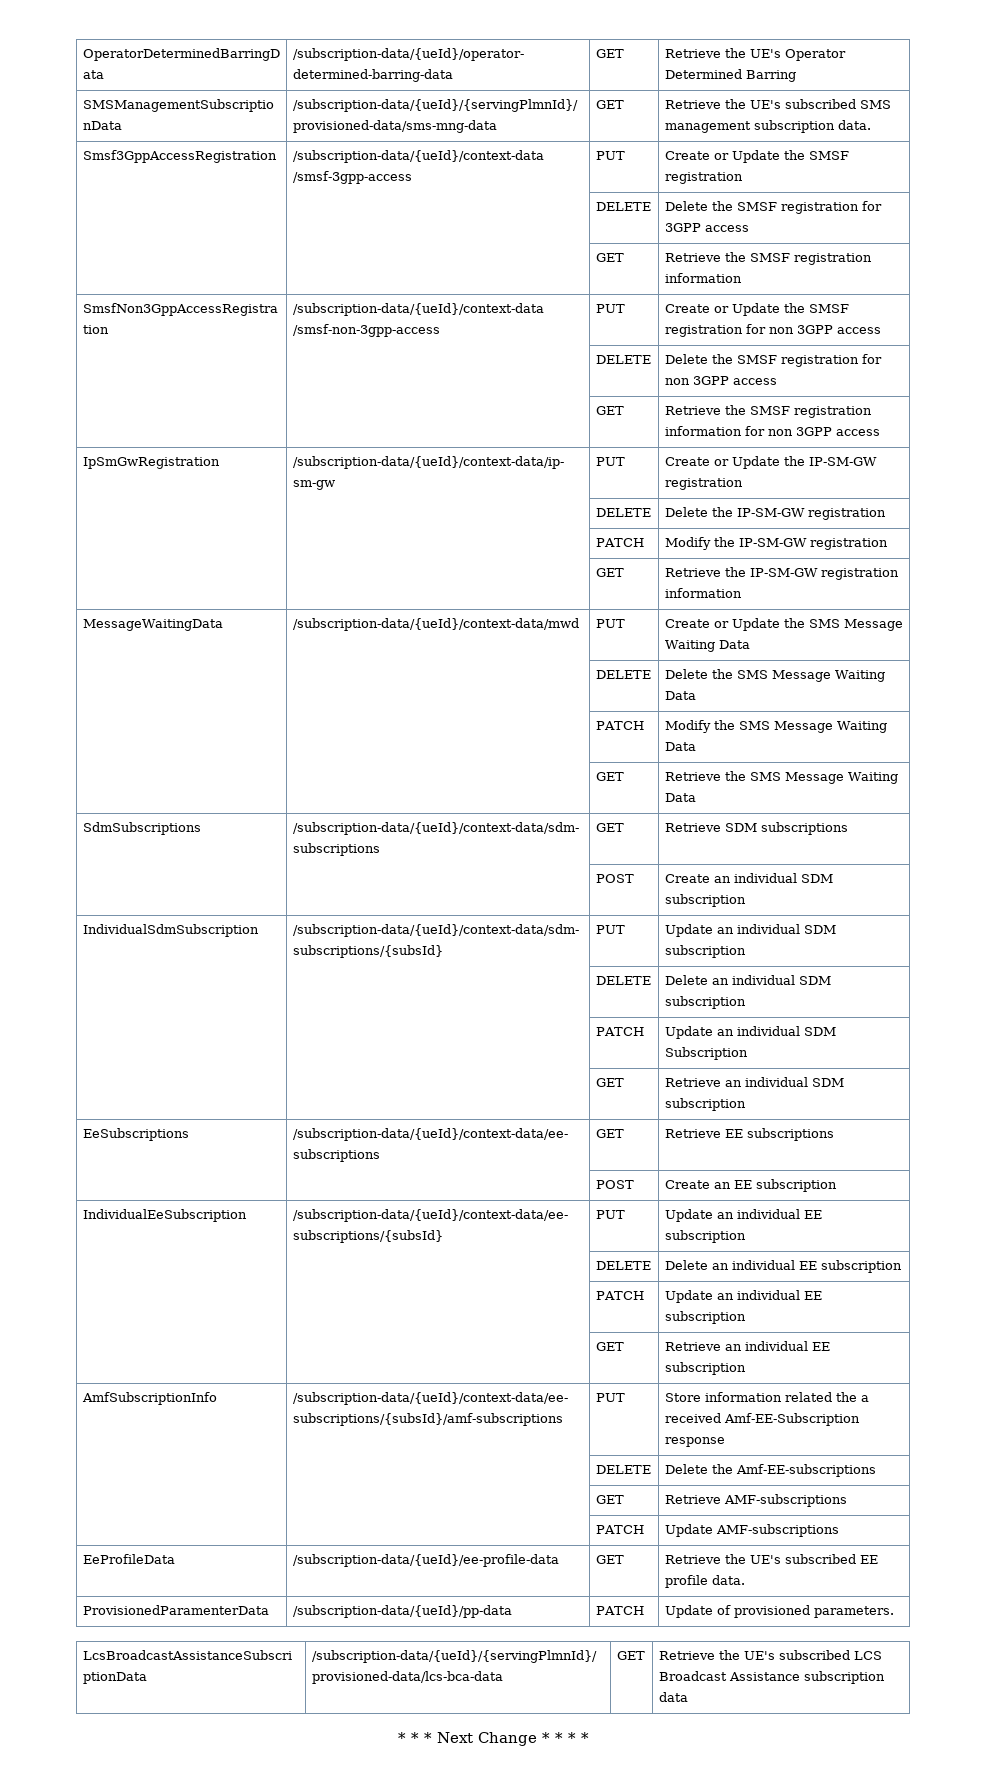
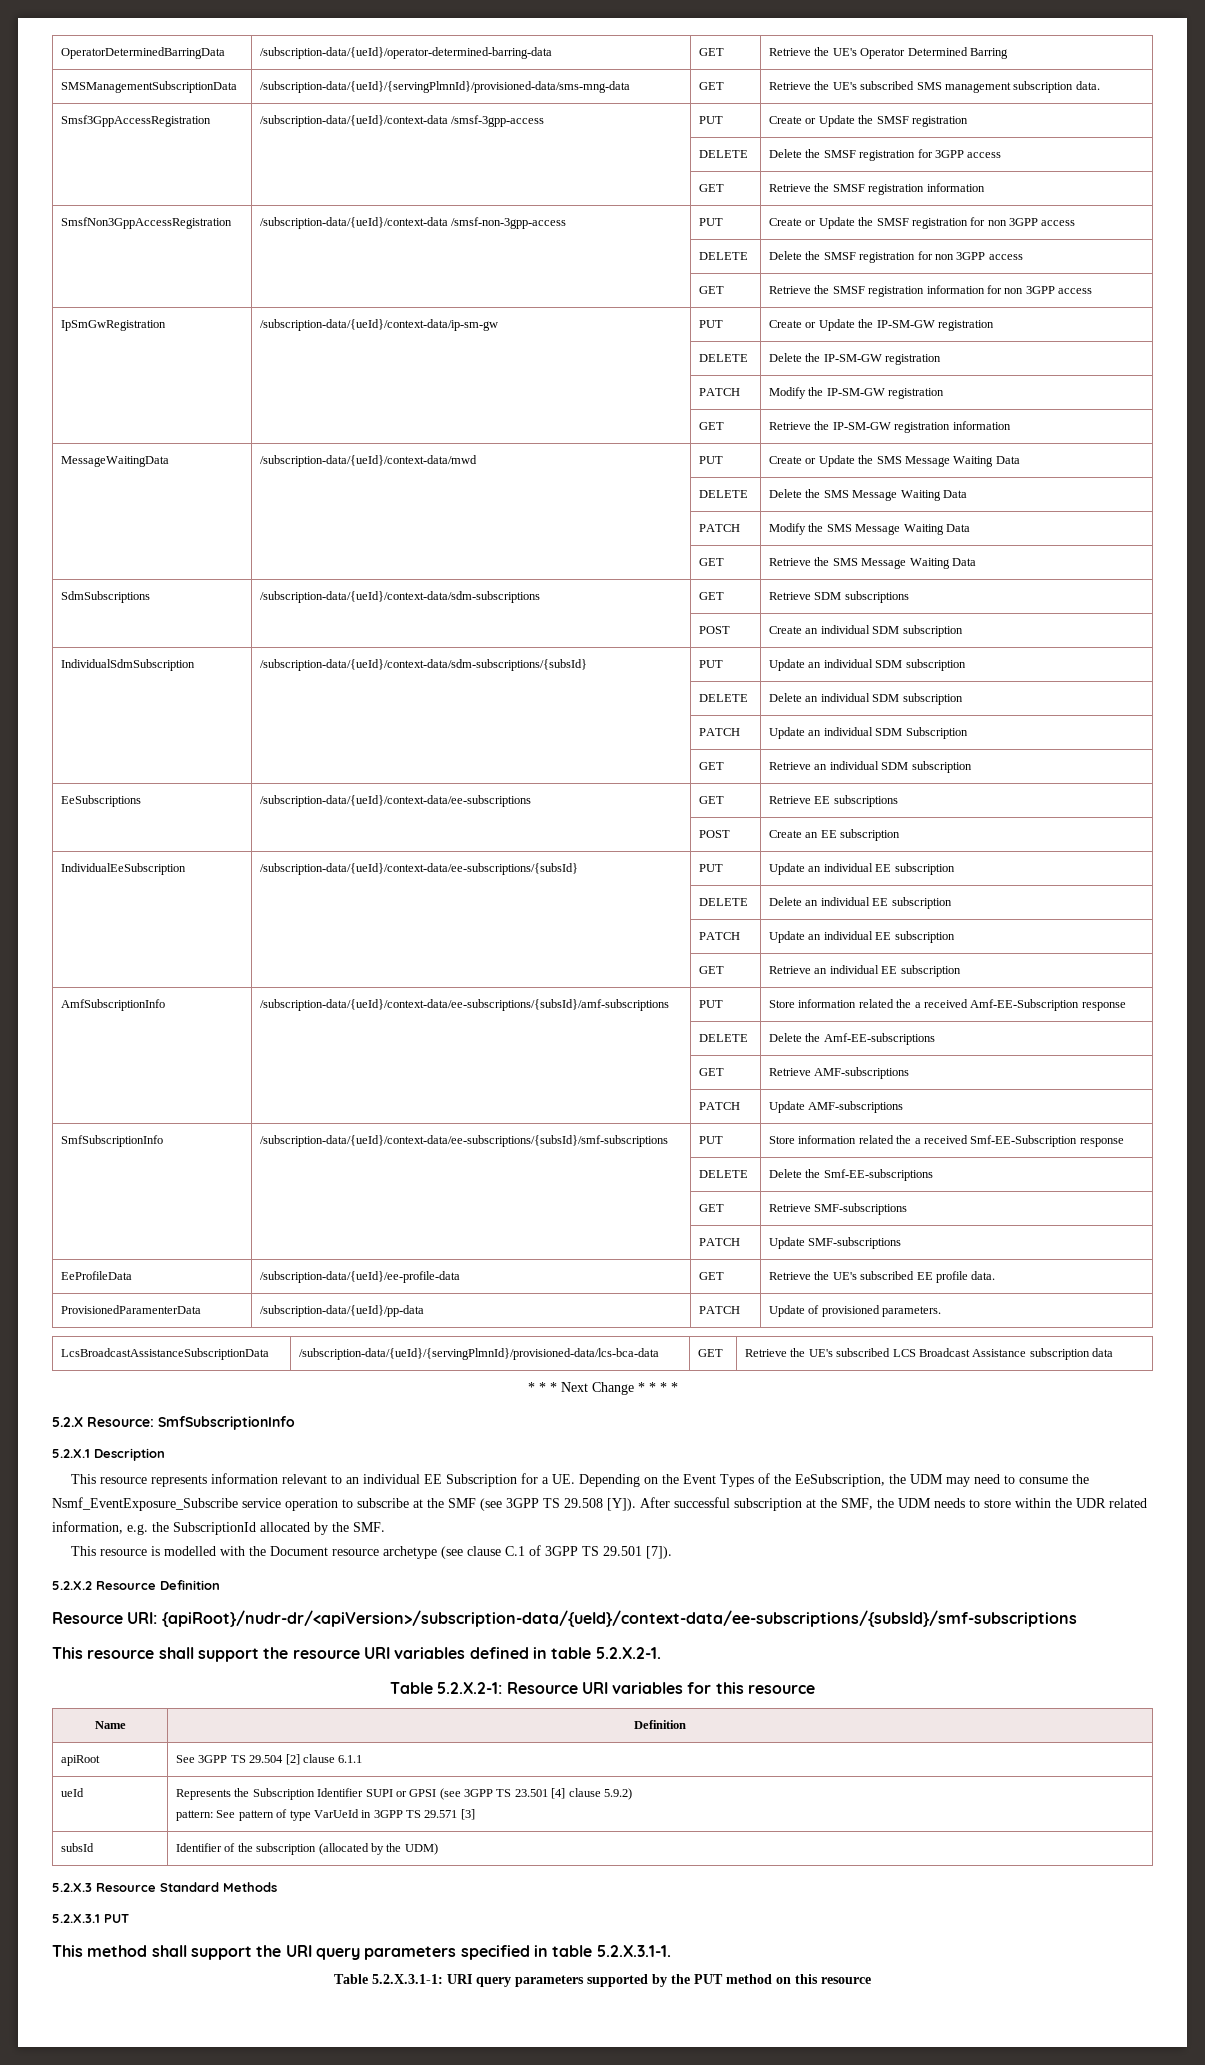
+ SmfSubscriptionInfo | /subscription-data/{ueId}/context-data/ee-subscriptions/{subsId}/smf-subscriptions | PUT | Store information related the a received Smf-EE-Subscription response
+ | | DELETE | Delete the Smf-EE-subscriptions
+ | | GET | Retrieve SMF-subscriptions
+ | | PATCH | Update SMF-subscriptions
+ 5.2.X Resource: SmfSubscriptionInfo
+ 5.2.X.1 Description
+ This resource represents information relevant to an individual EE Subscription for a UE. Depending on the Event Types of the EeSubscription, the UDM may need to consume the Nsmf_EventExposure_Subscribe service operation to subscribe at the SMF (see 3GPP TS 29.508 [Y]). After successful subscription at the SMF, the UDM needs to store within the UDR related information, e.g. the SubscriptionId allocated by the SMF.
+ This resource is modelled with the Document resource archetype (see clause C.1 of 3GPP TS 29.501 [7]).
+ 5.2.X.2 Resource Definition
+ Resource URI: {apiRoot}/nudr-dr/<apiVersion>/subscription-data/{ueId}/context-data/ee-subscriptions/{subsId}/smf-subscriptions
+ This resource shall support the resource URI variables defined in table 5.2.X.2-1.
+ Table 5.2.X.2-1: Resource URI variables for this resource
+ Name | Definition
+ apiRoot | See 3GPP TS 29.504 [2] clause 6.1.1
+ ueId | Represents the Subscription Identifier SUPI or GPSI (see 3GPP TS 23.501 [4] clause 5.9.2)
+ pattern: See pattern of type VarUeId in 3GPP TS 29.571 [3]
+ subsId | Identifier of the subscription (allocated by the UDM)
+ 5.2.X.3 Resource Standard Methods
+ 5.2.X.3.1 PUT
+ This method shall support the URI query parameters specified in table 5.2.X.3.1-1.
+ Table 5.2.X.3.1-1: URI query parameters supported by the PUT method on this resource

